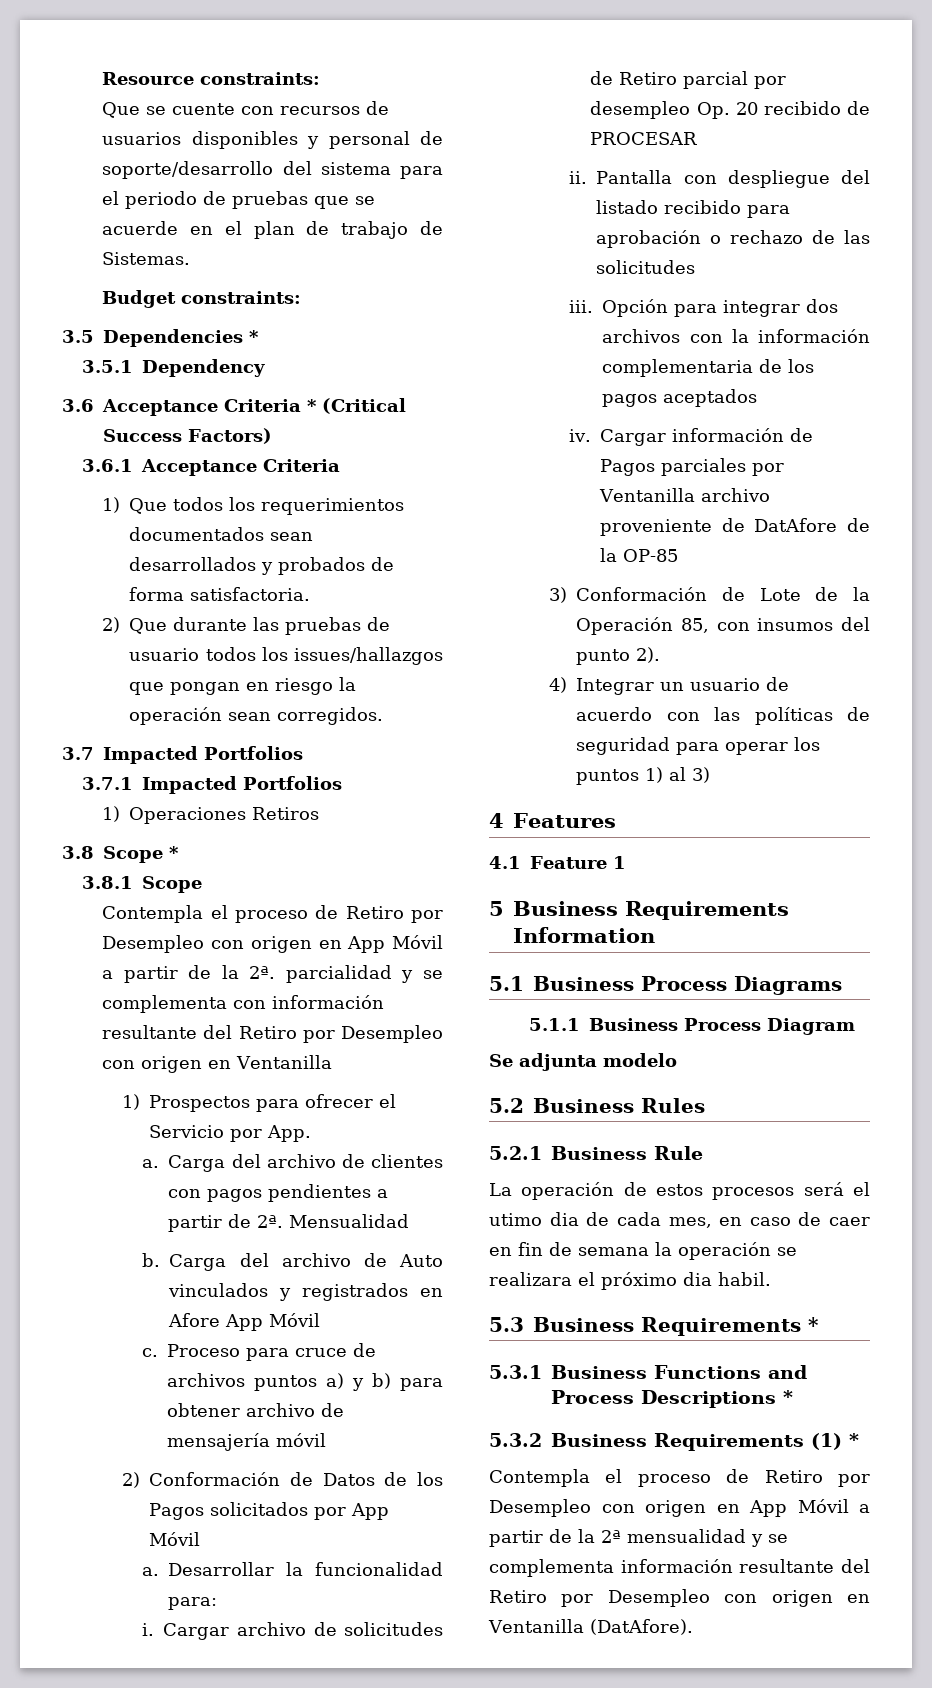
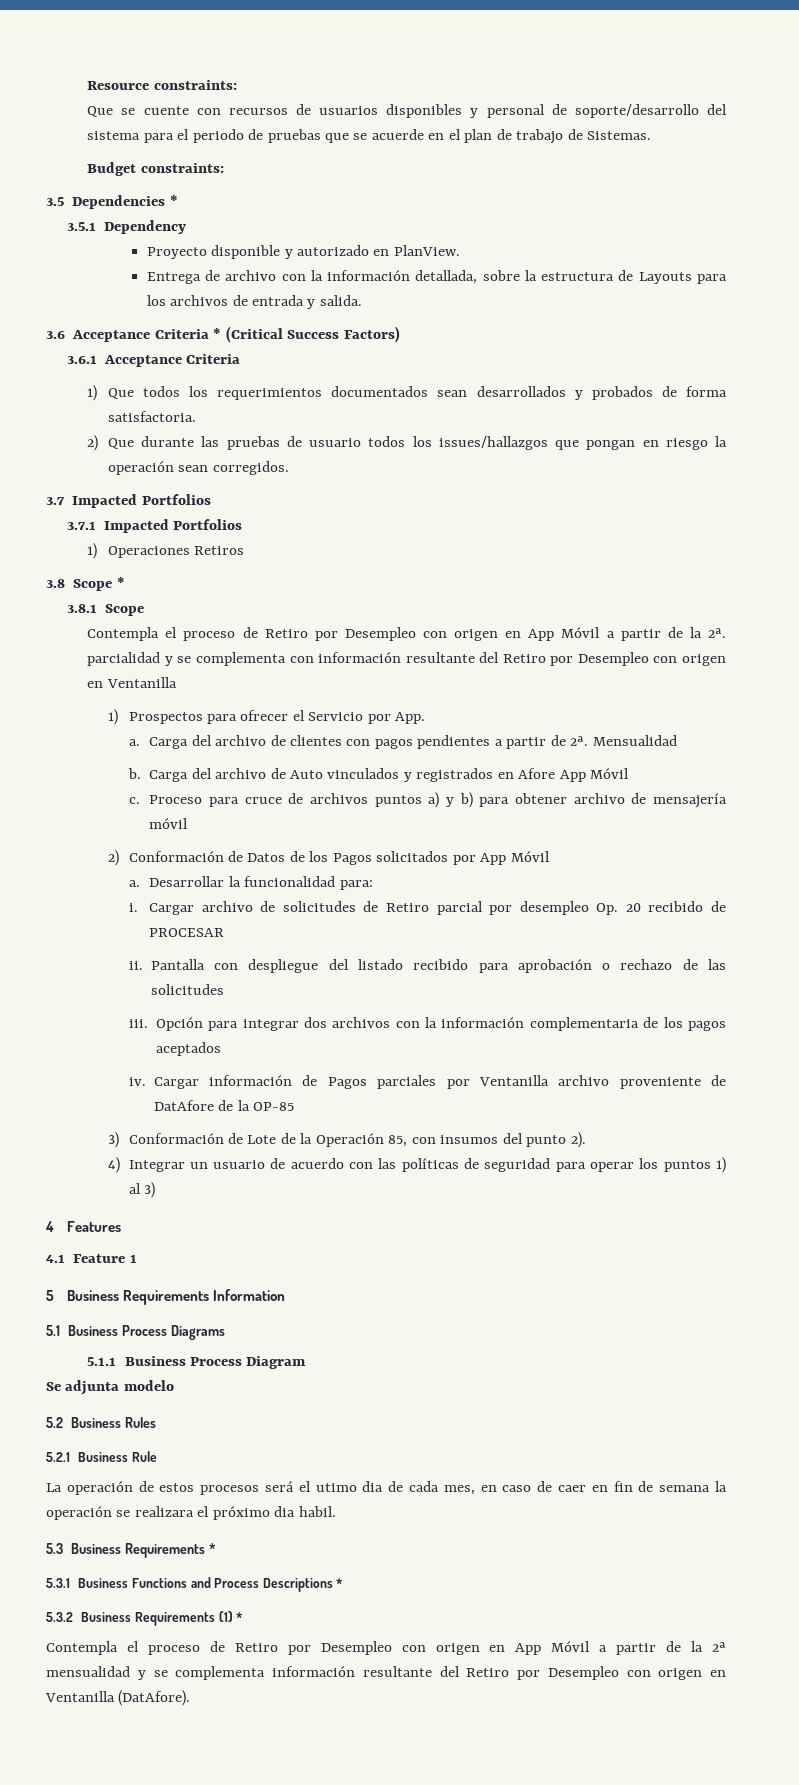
+ Proyecto disponible y autorizado en PlanView.
+ Entrega de archivo con la información detallada, sobre la estructura de Layouts para los archivos de entrada y salida.

